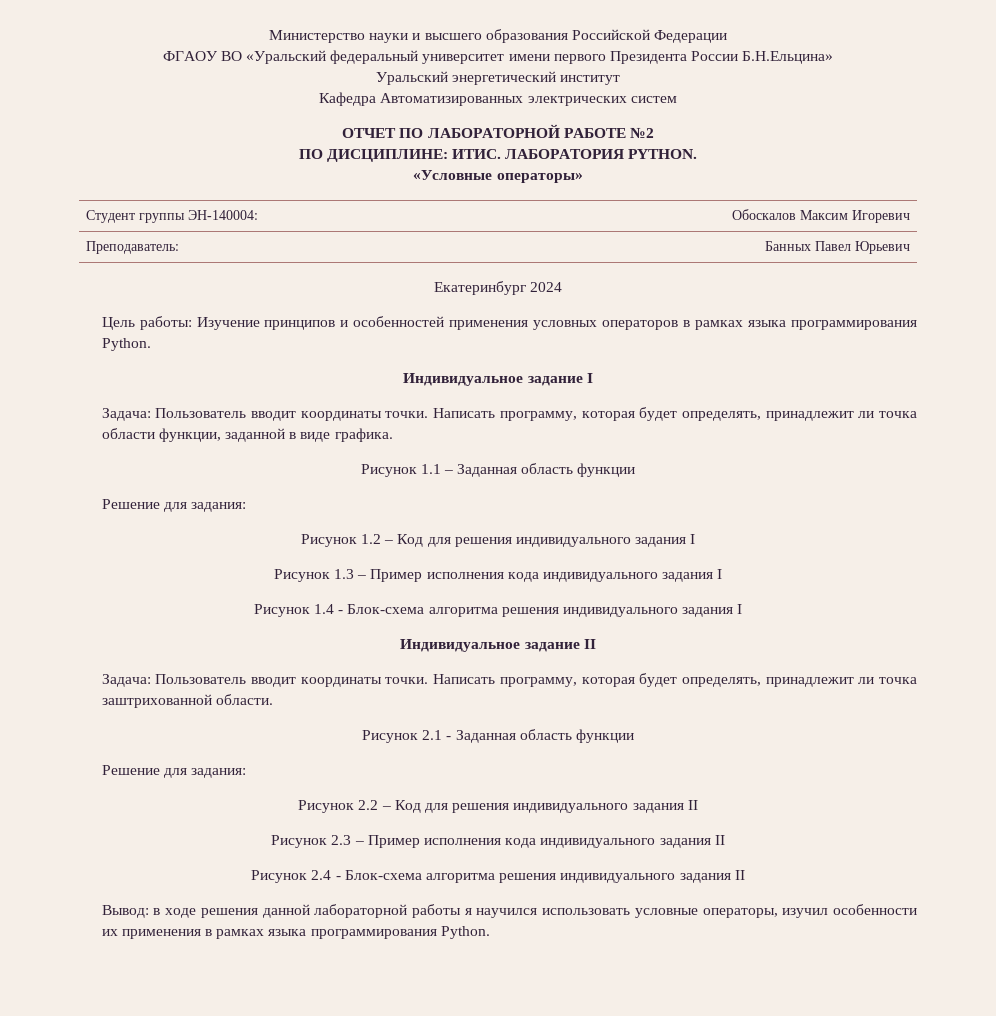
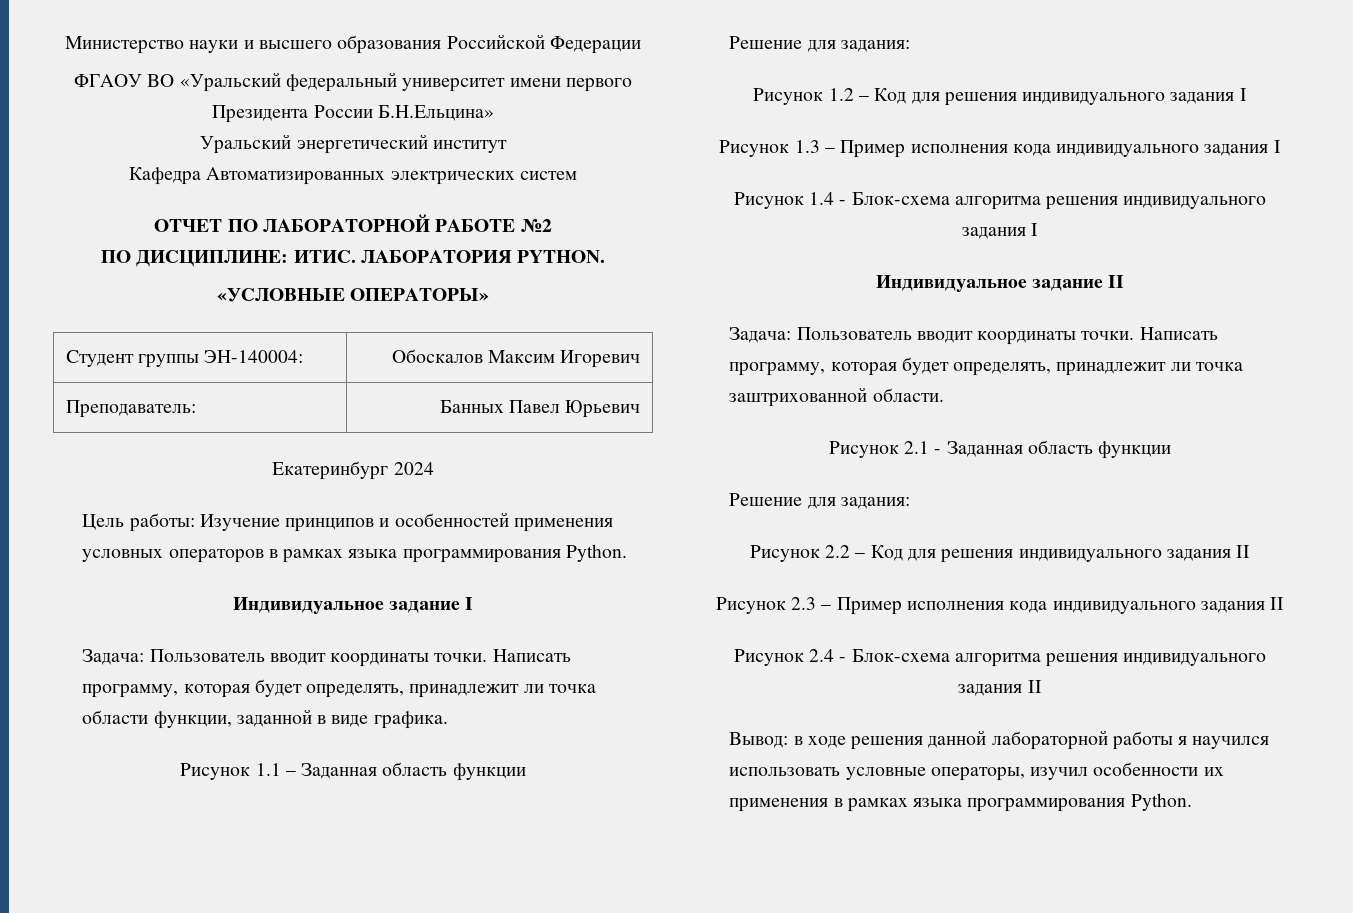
- «Условные операторы»
+ «УСЛОВНЫЕ ОПЕРАТОРЫ»

